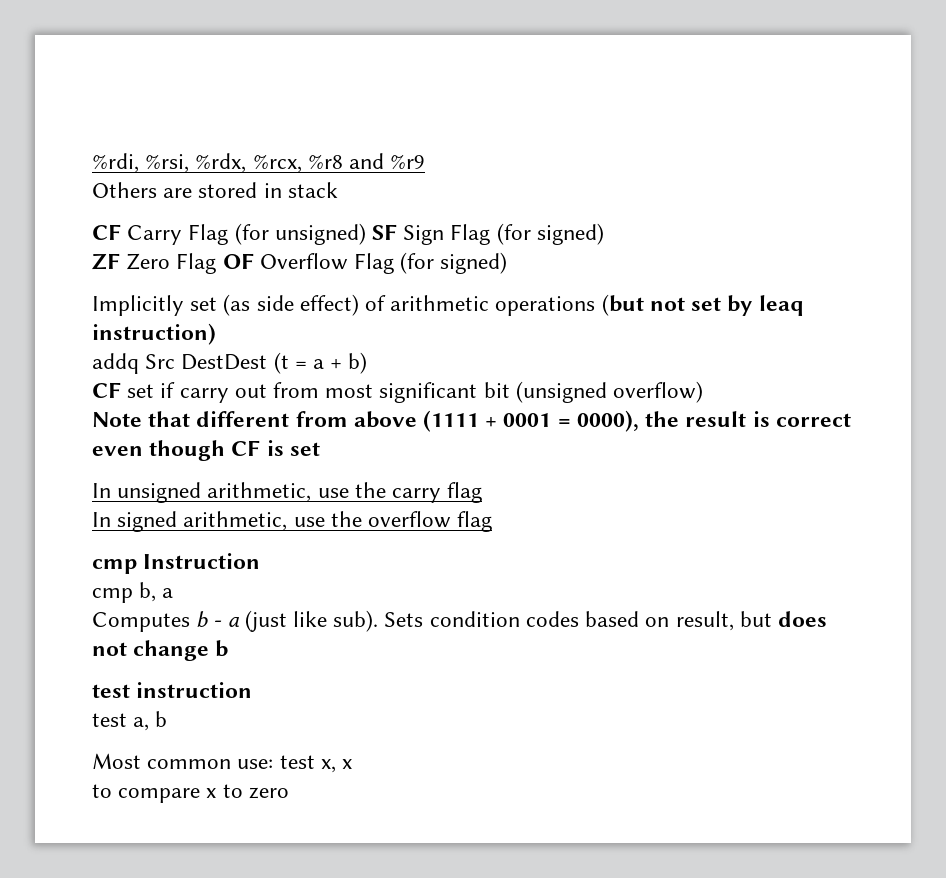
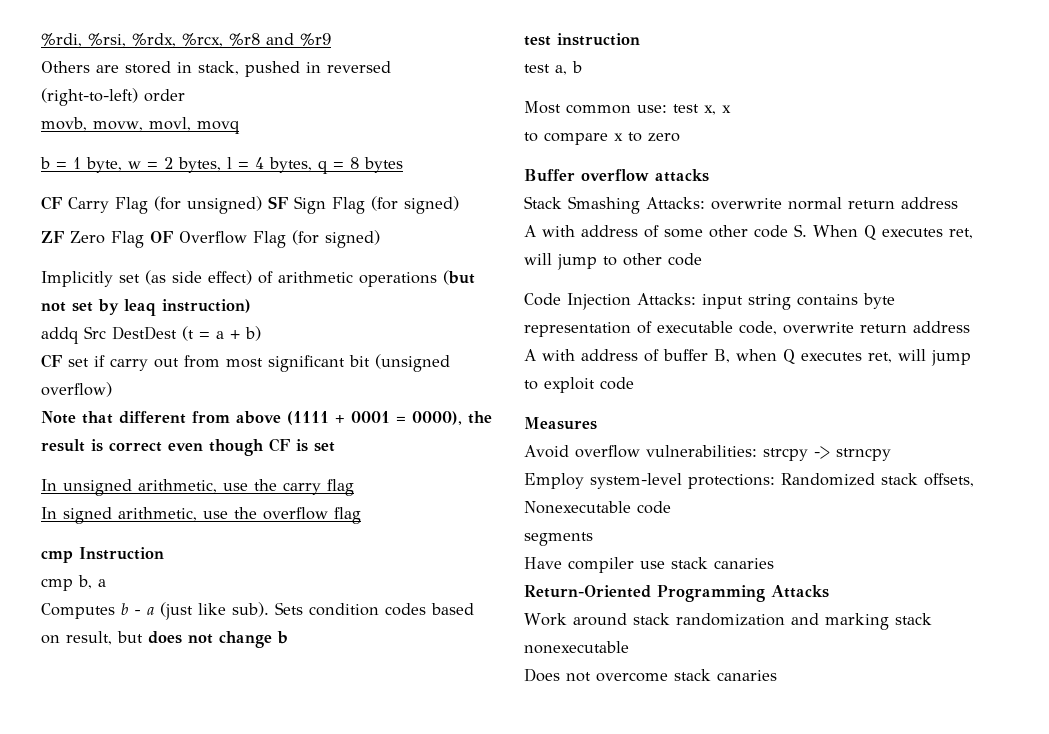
- Others are stored in stack
+ Others are stored in stack, pushed in reversed (right-to-left) order
+ movb, movw, movl, movq
+ b = 1 byte, w = 2 bytes, l = 4 bytes, q = 8 bytes
+ Buffer overflow attacks
+ Stack Smashing Attacks: overwrite normal return address A with address of some other code S. When Q executes ret, will jump to other code
+ Code Injection Attacks: input string contains byte representation of executable code, overwrite return address A with address of buffer B, when Q executes ret, will jump to exploit code
+ Measures
+ Avoid overflow vulnerabilities: strcpy -> strncpy
+ Employ system-level protections: Randomized stack offsets, Nonexecutable code
+ segments
+ Have compiler use stack canaries
+ Return-Oriented Programming Attacks
+ Work around stack randomization and marking stack nonexecutable
+ Does not overcome stack canaries

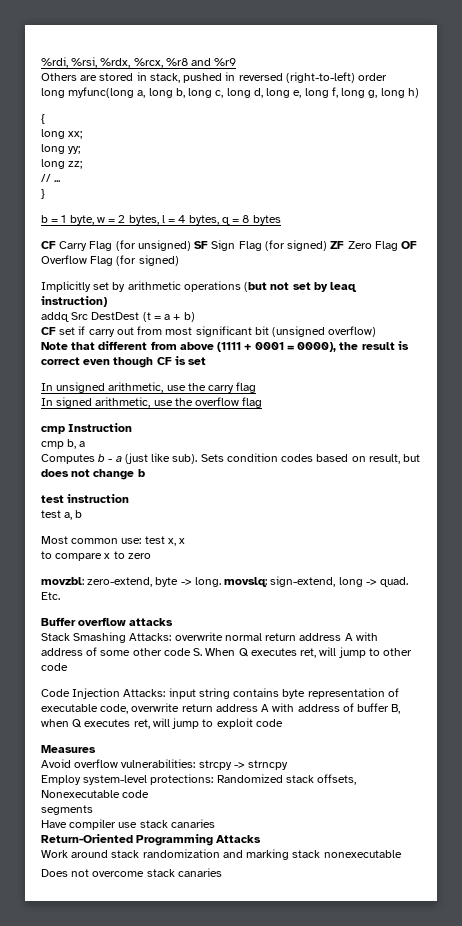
- movb, movw, movl, movq
+ long myfunc(long a, long b, long c, long d, long e, long f, long g, long h)
+ {
+ long xx;
+ long yy;
+ long zz;
+ // ...
+ }
- CF Carry Flag (for unsigned) SF Sign Flag (for signed)
- ZF Zero Flag OF Overflow Flag (for signed)
+ CF Carry Flag (for unsigned) SF Sign Flag (for signed) ZF Zero Flag OF Overflow Flag (for signed)
- Implicitly set (as side effect) of arithmetic operations (but not set by leaq instruction)
+ Implicitly set by arithmetic operations (but not set by leaq instruction)
+ movzbl: zero-extend, byte -> long. movslq: sign-extend, long -> quad. Etc.

